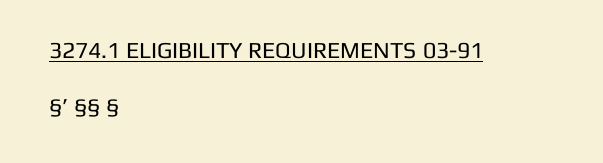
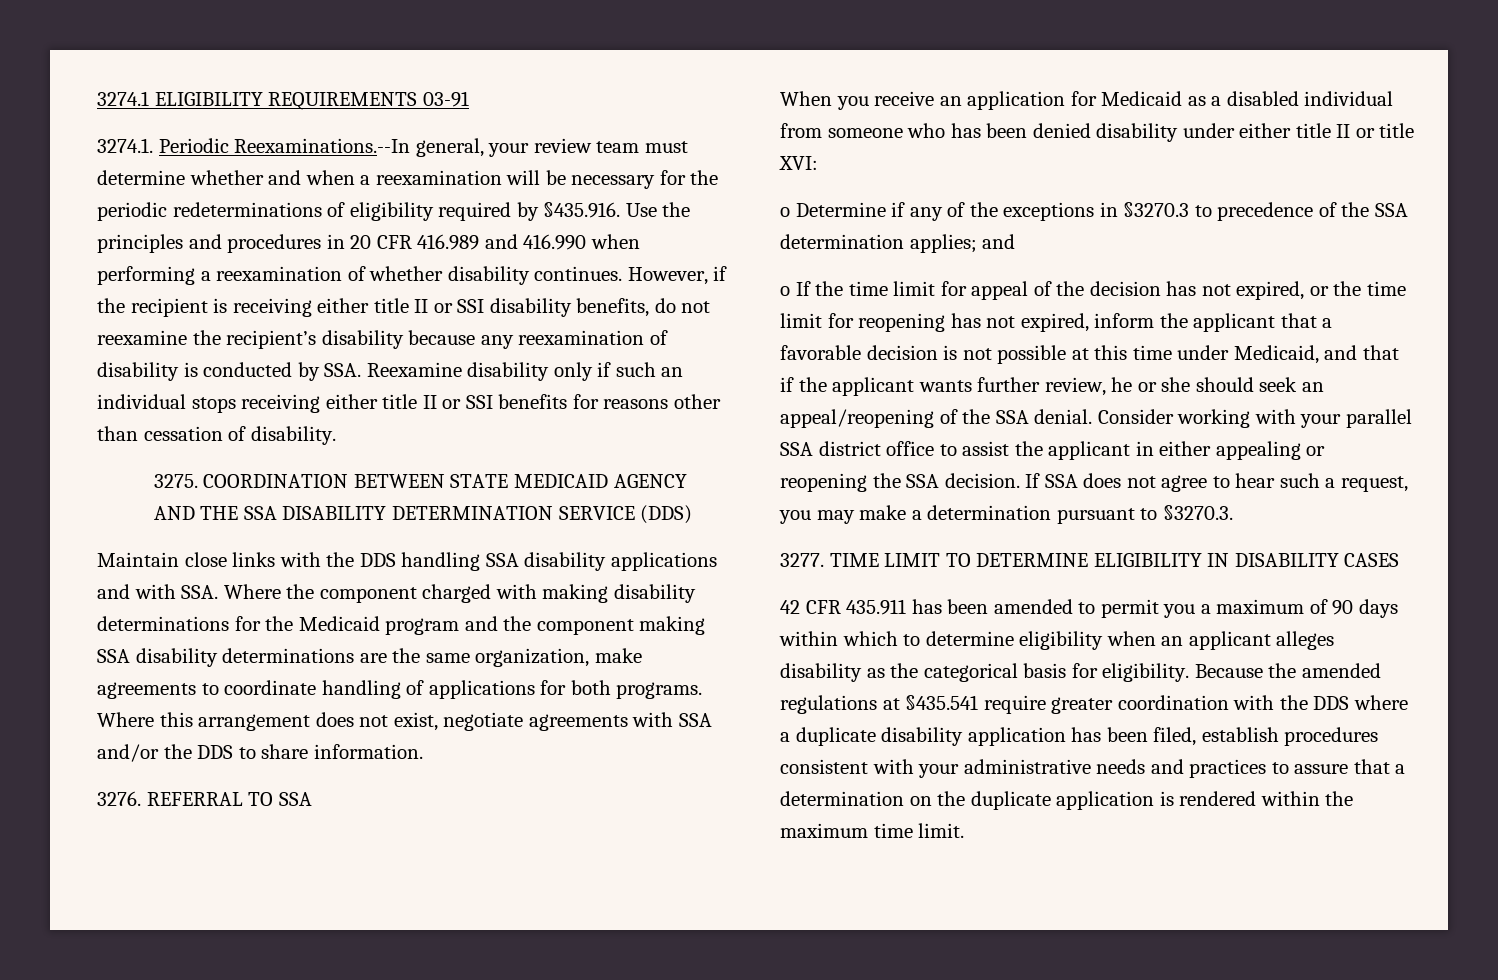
- §’ §§ §
+ 3274.1. Periodic Reexaminations.--In general, your review team must determine whether and when a reexamination will be necessary for the periodic redeterminations of eligibility required by §435.916. Use the principles and procedures in 20 CFR 416.989 and 416.990 when performing a reexamination of whether disability continues. However, if the recipient is receiving either title II or SSI disability benefits, do not reexamine the recipient’s disability because any reexamination of disability is conducted by SSA. Reexamine disability only if such an individual stops receiving either title II or SSI benefits for reasons other than cessation of disability.
+ 3275. COORDINATION BETWEEN STATE MEDICAID AGENCY AND THE SSA DISABILITY DETERMINATION SERVICE (DDS)
+ Maintain close links with the DDS handling SSA disability applications and with SSA. Where the component charged with making disability determinations for the Medicaid program and the component making SSA disability determinations are the same organization, make agreements to coordinate handling of applications for both programs. Where this arrangement does not exist, negotiate agreements with SSA and/or the DDS to share information.
+ 3276. REFERRAL TO SSA
+ When you receive an application for Medicaid as a disabled individual from someone who has been denied disability under either title II or title XVI:
+ o Determine if any of the exceptions in §3270.3 to precedence of the SSA determination applies; and
+ o If the time limit for appeal of the decision has not expired, or the time limit for reopening has not expired, inform the applicant that a favorable decision is not possible at this time under Medicaid, and that if the applicant wants further review, he or she should seek an appeal/reopening of the SSA denial. Consider working with your parallel SSA district office to assist the applicant in either appealing or reopening the SSA decision. If SSA does not agree to hear such a request, you may make a determination pursuant to §3270.3.
+ 3277. TIME LIMIT TO DETERMINE ELIGIBILITY IN DISABILITY CASES
+ 42 CFR 435.911 has been amended to permit you a maximum of 90 days within which to determine eligibility when an applicant alleges disability as the categorical basis for eligibility. Because the amended regulations at §435.541 require greater coordination with the DDS where a duplicate disability application has been filed, establish procedures consistent with your administrative needs and practices to assure that a determination on the duplicate application is rendered within the maximum time limit.

